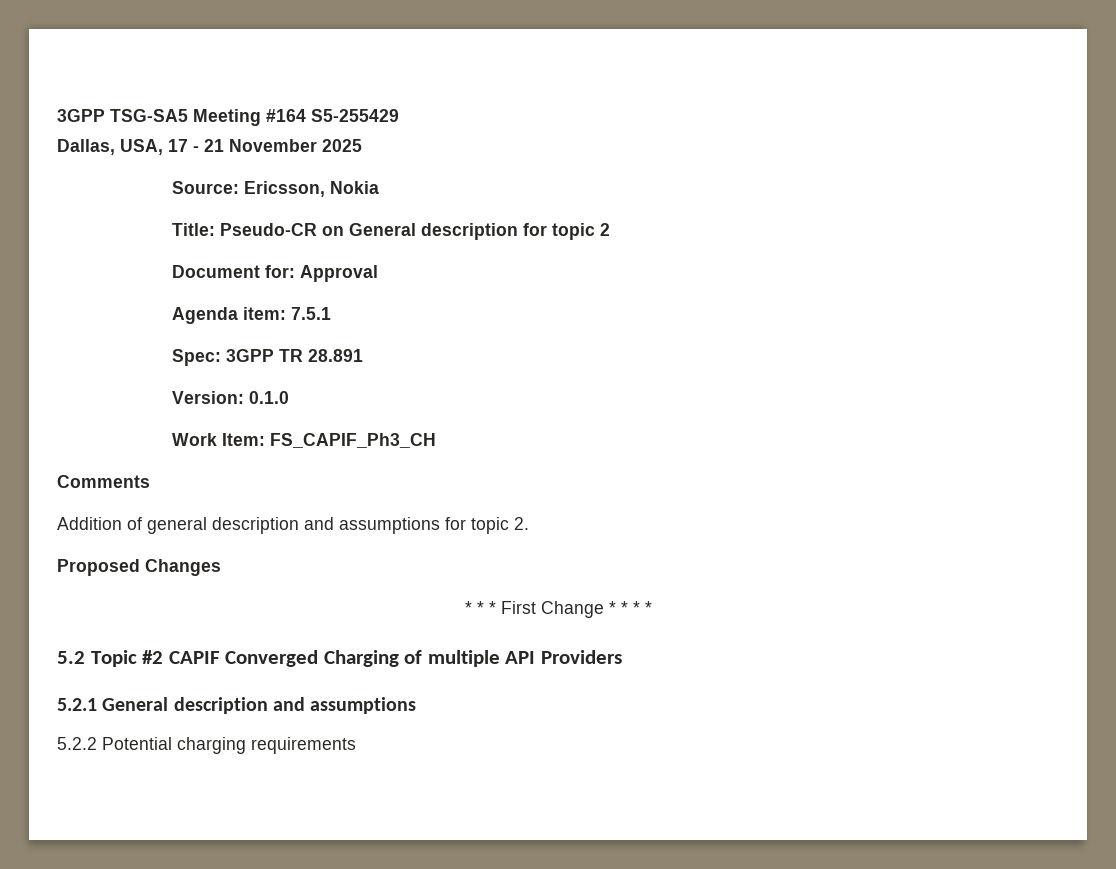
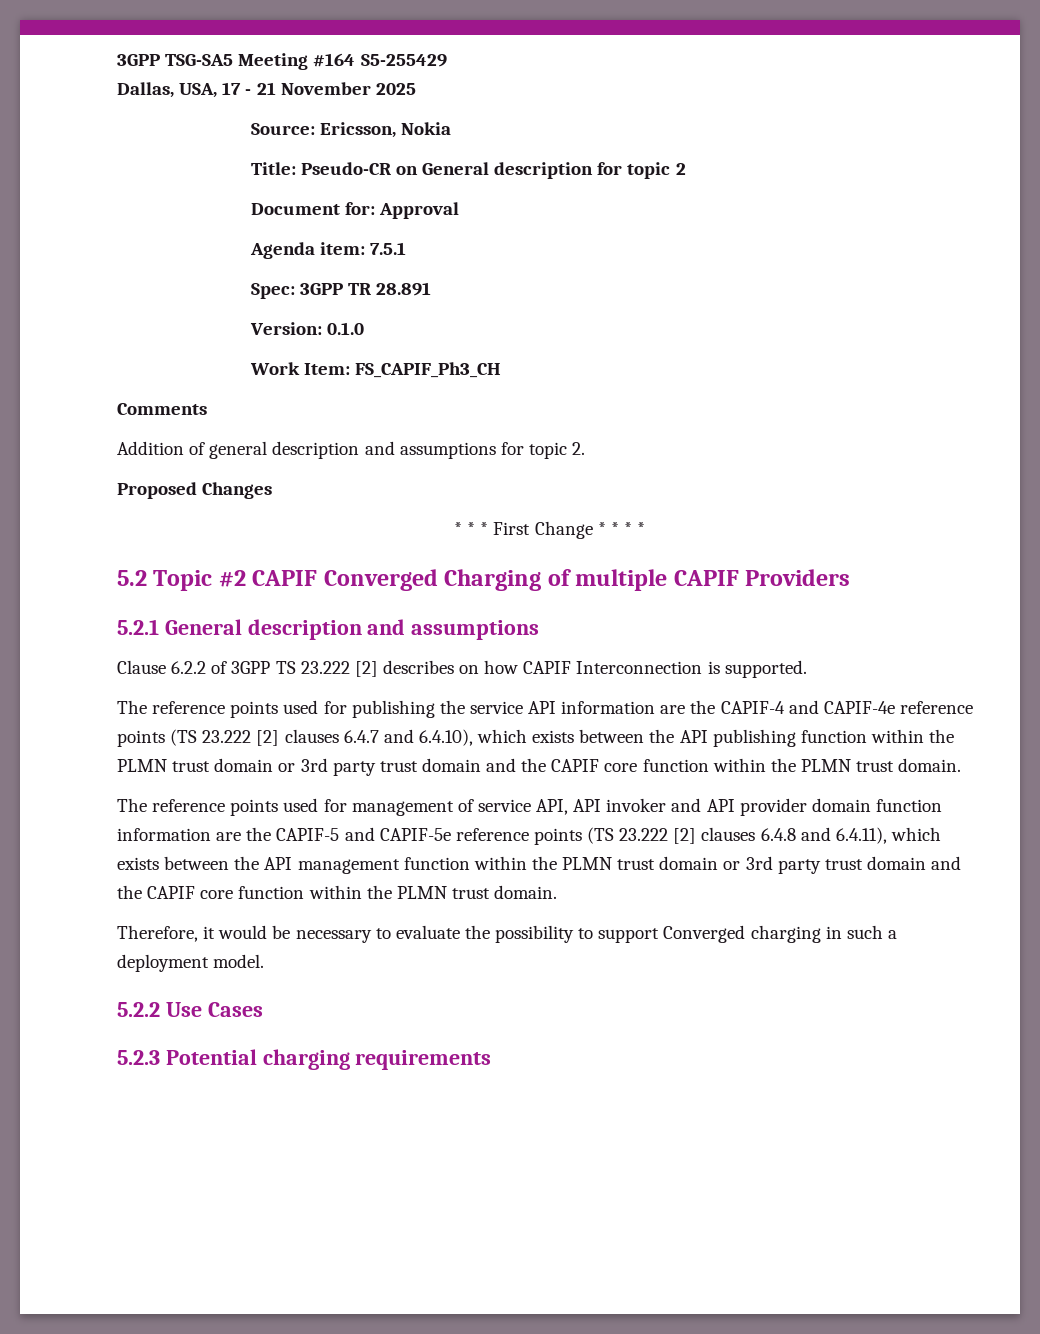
- 5.2 Topic #2 CAPIF Converged Charging of multiple API Providers
+ 5.2 Topic #2 CAPIF Converged Charging of multiple CAPIF Providers
- 5.2.2 Potential charging requirements
+ Clause 6.2.2 of 3GPP TS 23.222 [2] describes on how CAPIF Interconnection is supported.
+ The reference points used for publishing the service API information are the CAPIF-4 and CAPIF-4e reference points (TS 23.222 [2] clauses 6.4.7 and 6.4.10), which exists between the API publishing function within the PLMN trust domain or 3rd party trust domain and the CAPIF core function within the PLMN trust domain.
+ The reference points used for management of service API, API invoker and API provider domain function information are the CAPIF-5 and CAPIF-5e reference points (TS 23.222 [2] clauses 6.4.8 and 6.4.11), which exists between the API management function within the PLMN trust domain or 3rd party trust domain and the CAPIF core function within the PLMN trust domain.
+ Therefore, it would be necessary to evaluate the possibility to support Converged charging in such a deployment model.
+ 5.2.2 Use Cases
+ 5.2.3 Potential charging requirements

